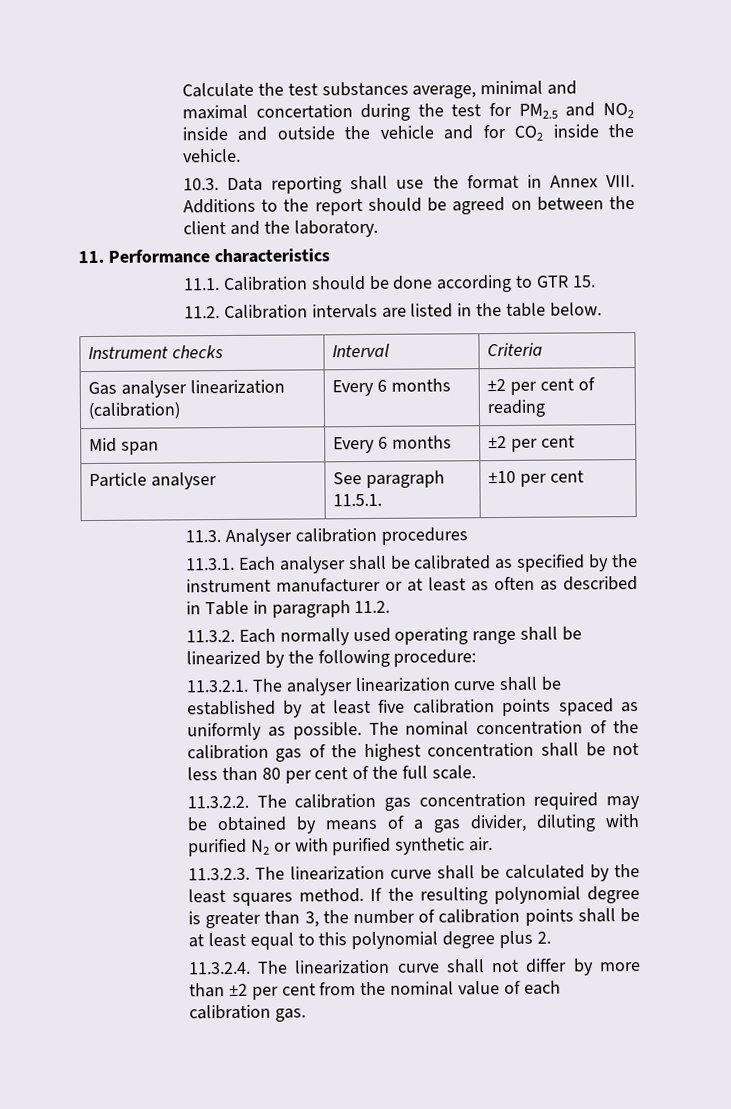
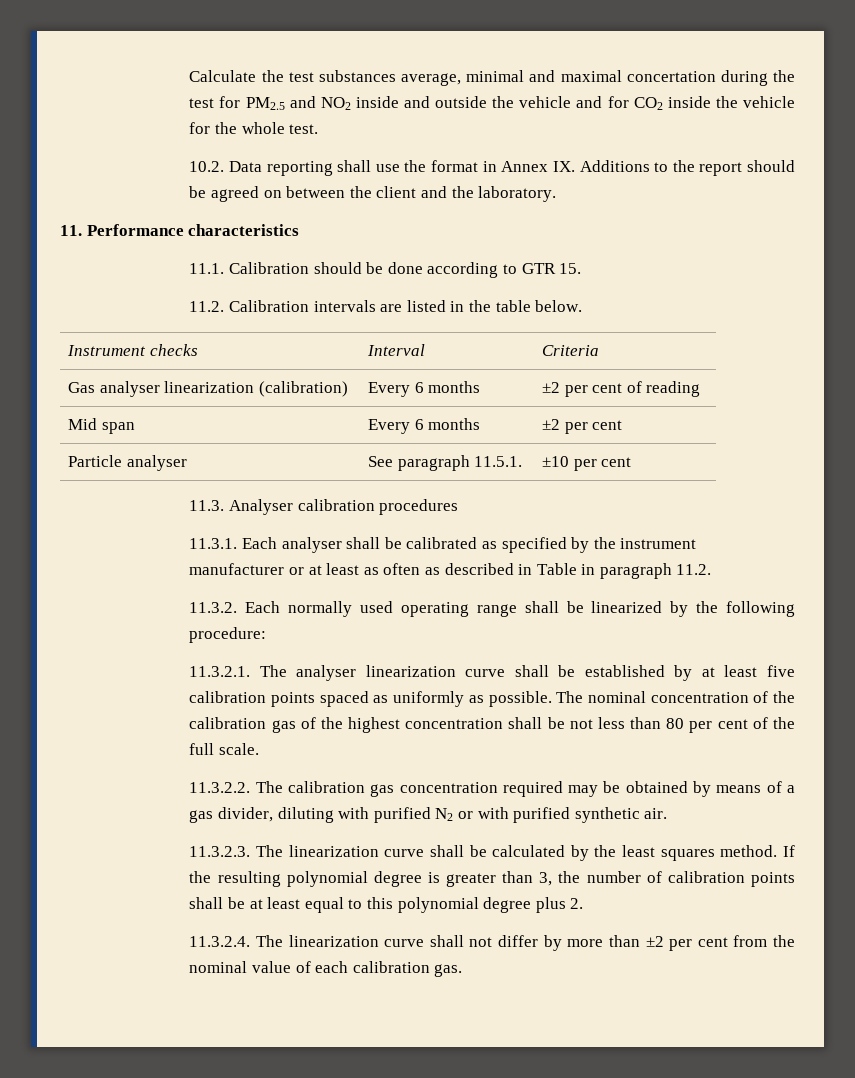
- Calculate the test substances average, minimal and maximal concertation during the test for PM2.5 and NO2 inside and outside the vehicle and for CO2 inside the vehicle.
- 10.3. Data reporting shall use the format in Annex VIII. Additions to the report should be agreed on between the client and the laboratory.
+ Calculate the test substances average, minimal and maximal concertation during the test for PM2.5 and NO2 inside and outside the vehicle and for CO2 inside the vehicle for the whole test.
+ 10.2. Data reporting shall use the format in Annex IX. Additions to the report should be agreed on between the client and the laboratory.

